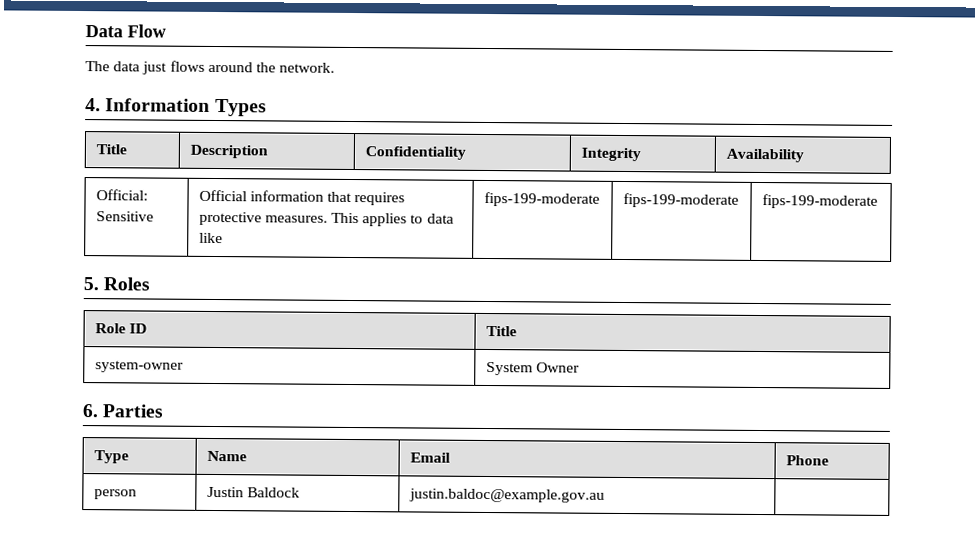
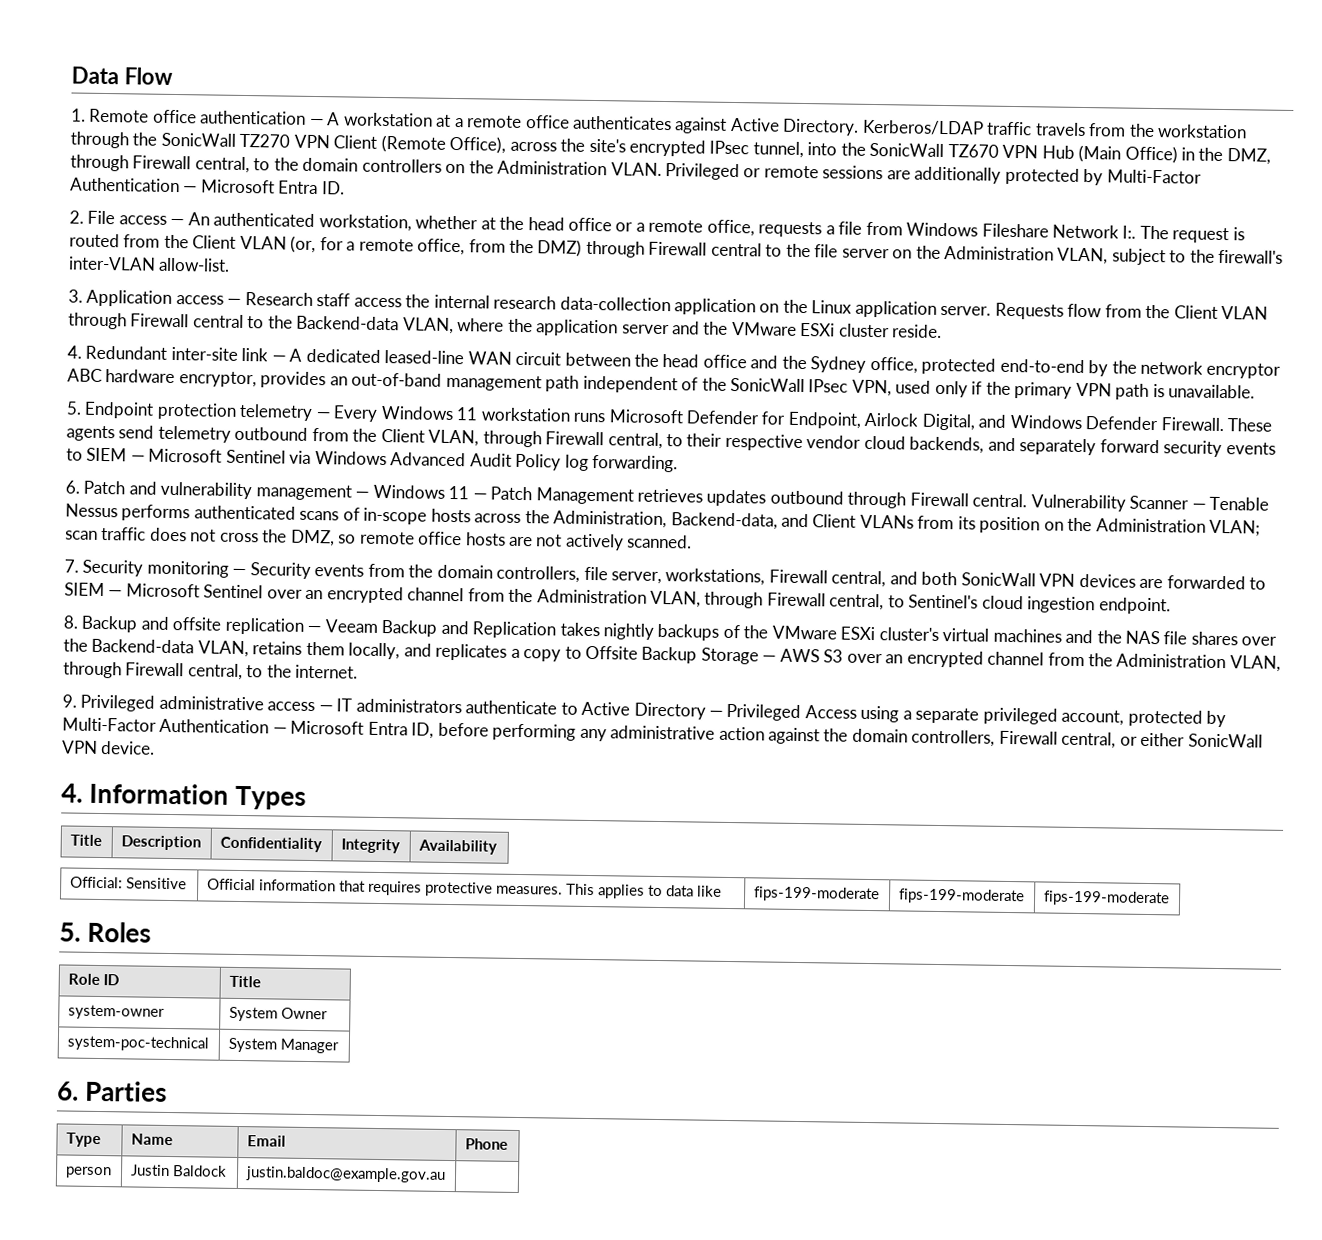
- The data just flows around the network.
+ 1. Remote office authentication — A workstation at a remote office authenticates against Active Directory. Kerberos/LDAP traffic travels from the workstation through the SonicWall TZ270 VPN Client (Remote Office), across the site's encrypted IPsec tunnel, into the SonicWall TZ670 VPN Hub (Main Office) in the DMZ, through Firewall central, to the domain controllers on the Administration VLAN. Privileged or remote sessions are additionally protected by Multi-Factor Authentication — Microsoft Entra ID.
+ 2. File access — An authenticated workstation, whether at the head office or a remote office, requests a file from Windows Fileshare Network I:. The request is routed from the Client VLAN (or, for a remote office, from the DMZ) through Firewall central to the file server on the Administration VLAN, subject to the firewall's inter-VLAN allow-list.
+ 3. Application access — Research staff access the internal research data-collection application on the Linux application server. Requests flow from the Client VLAN through Firewall central to the Backend-data VLAN, where the application server and the VMware ESXi cluster reside.
+ 4. Redundant inter-site link — A dedicated leased-line WAN circuit between the head office and the Sydney office, protected end-to-end by the network encryptor ABC hardware encryptor, provides an out-of-band management path independent of the SonicWall IPsec VPN, used only if the primary VPN path is unavailable.
+ 5. Endpoint protection telemetry — Every Windows 11 workstation runs Microsoft Defender for Endpoint, Airlock Digital, and Windows Defender Firewall. These agents send telemetry outbound from the Client VLAN, through Firewall central, to their respective vendor cloud backends, and separately forward security events to SIEM — Microsoft Sentinel via Windows Advanced Audit Policy log forwarding.
+ 6. Patch and vulnerability management — Windows 11 — Patch Management retrieves updates outbound through Firewall central. Vulnerability Scanner — Tenable Nessus performs authenticated scans of in-scope hosts across the Administration, Backend-data, and Client VLANs from its position on the Administration VLAN; scan traffic does not cross the DMZ, so remote office hosts are not actively scanned.
+ 7. Security monitoring — Security events from the domain controllers, file server, workstations, Firewall central, and both SonicWall VPN devices are forwarded to SIEM — Microsoft Sentinel over an encrypted channel from the Administration VLAN, through Firewall central, to Sentinel's cloud ingestion endpoint.
+ 8. Backup and offsite replication — Veeam Backup and Replication takes nightly backups of the VMware ESXi cluster's virtual machines and the NAS file shares over the Backend-data VLAN, retains them locally, and replicates a copy to Offsite Backup Storage — AWS S3 over an encrypted channel from the Administration VLAN, through Firewall central, to the internet.
+ 9. Privileged administrative access — IT administrators authenticate to Active Directory — Privileged Access using a separate privileged account, protected by Multi-Factor Authentication — Microsoft Entra ID, before performing any administrative action against the domain controllers, Firewall central, or either SonicWall VPN device.
+ system-poc-technical | System Manager

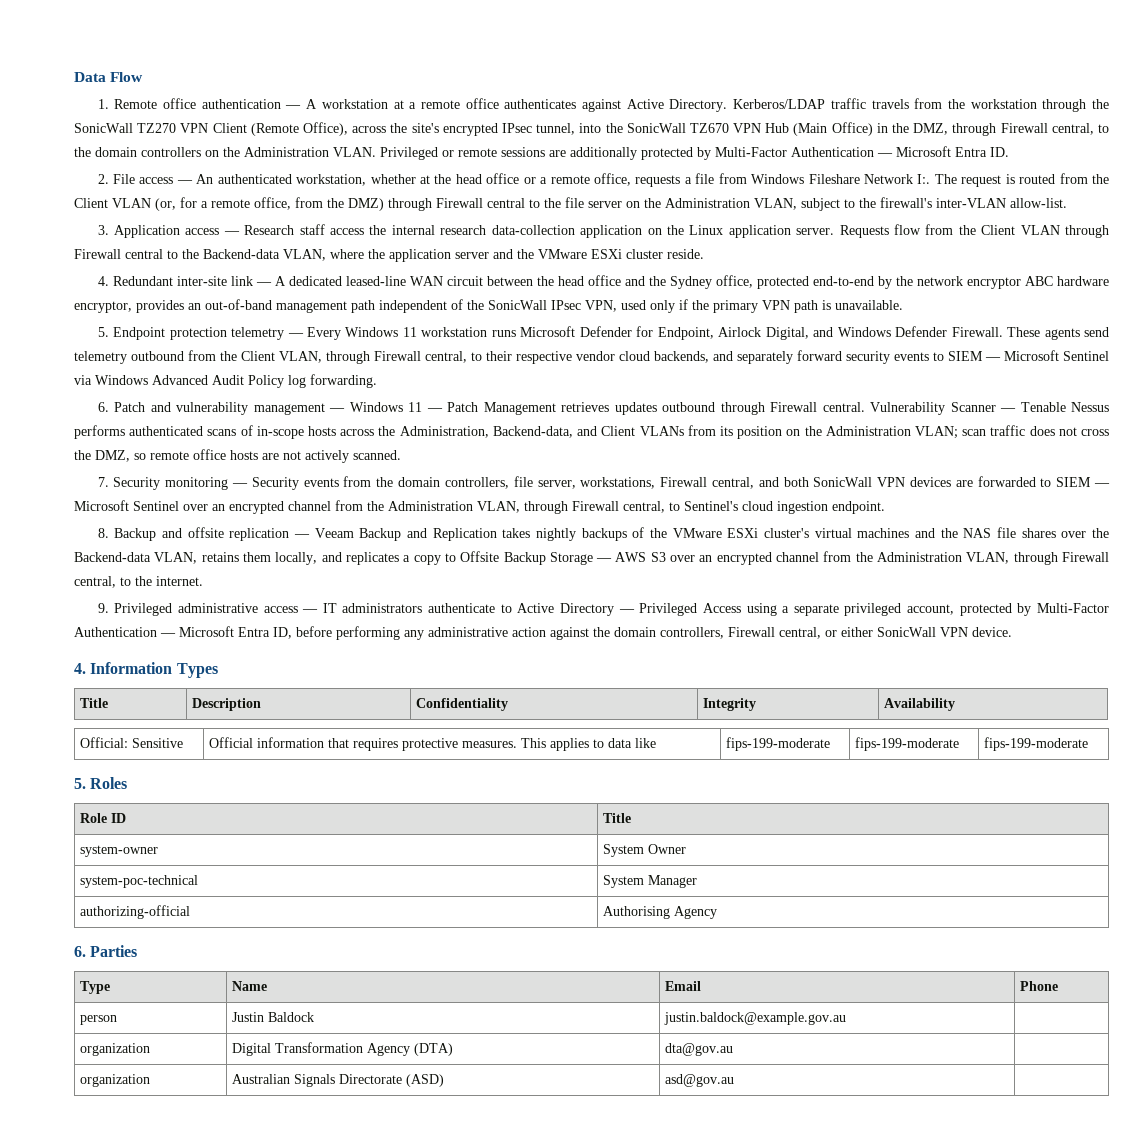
+ authorizing-official | Authorising Agency
- person | Justin Baldock | justin.baldoc@example.gov.au |
+ person | Justin Baldock | justin.baldock@example.gov.au |
+ organization | Digital Transformation Agency (DTA) | dta@gov.au |
+ organization | Australian Signals Directorate (ASD) | asd@gov.au |

